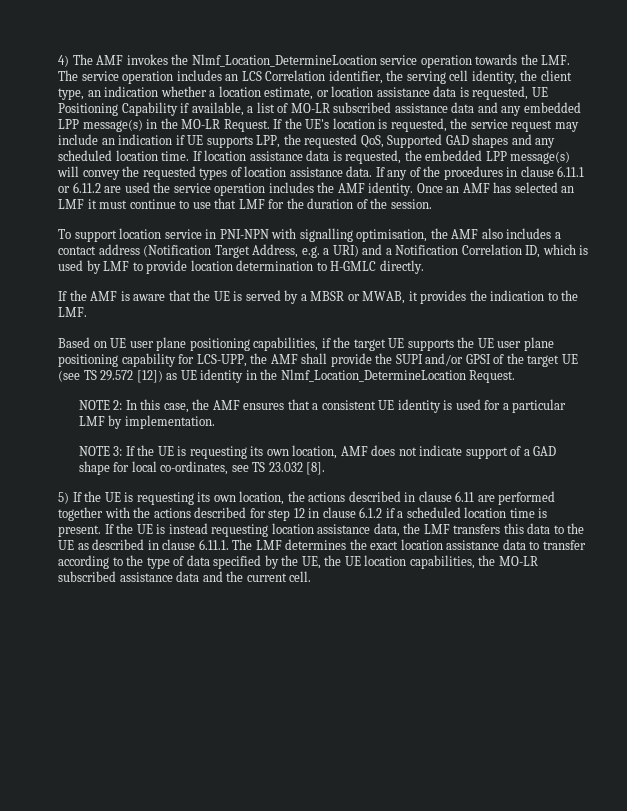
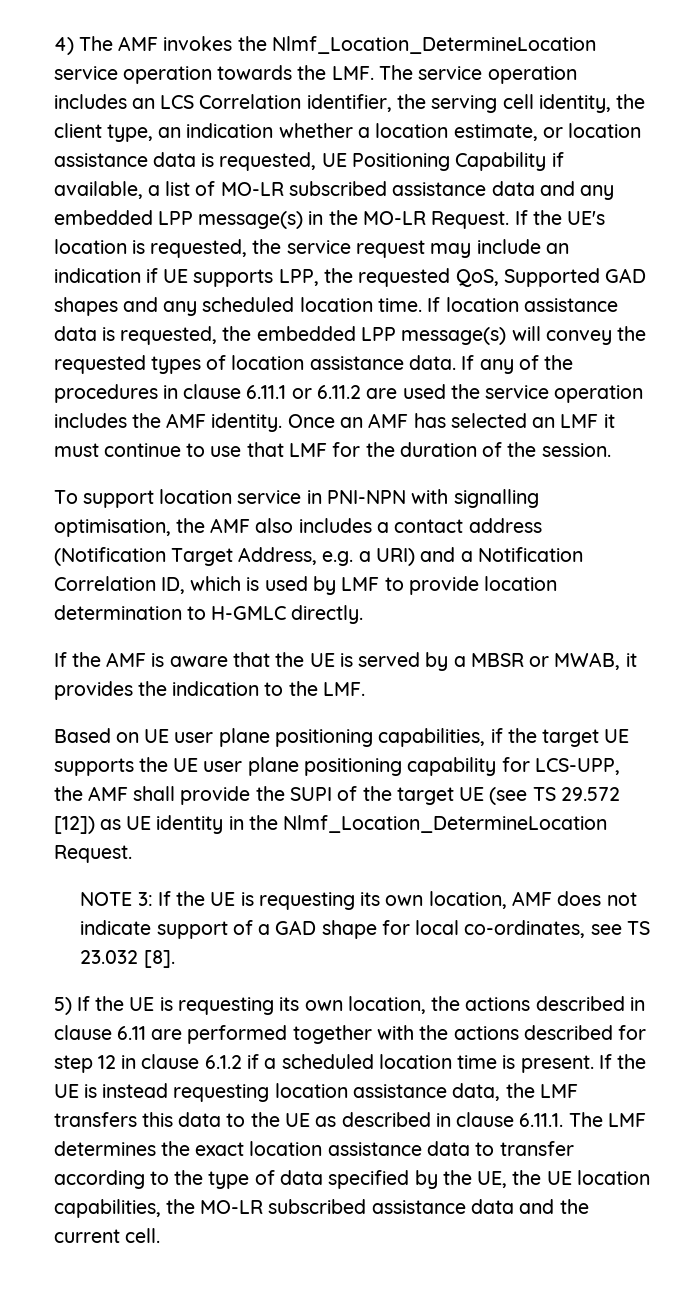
- Based on UE user plane positioning capabilities, if the target UE supports the UE user plane positioning capability for LCS-UPP, the AMF shall provide the SUPI and/or GPSI of the target UE (see TS 29.572 [12]) as UE identity in the Nlmf_Location_DetermineLocation Request.
+ Based on UE user plane positioning capabilities, if the target UE supports the UE user plane positioning capability for LCS-UPP, the AMF shall provide the SUPI of the target UE (see TS 29.572 [12]) as UE identity in the Nlmf_Location_DetermineLocation Request.
- NOTE 2: In this case, the AMF ensures that a consistent UE identity is used for a particular LMF by implementation.

